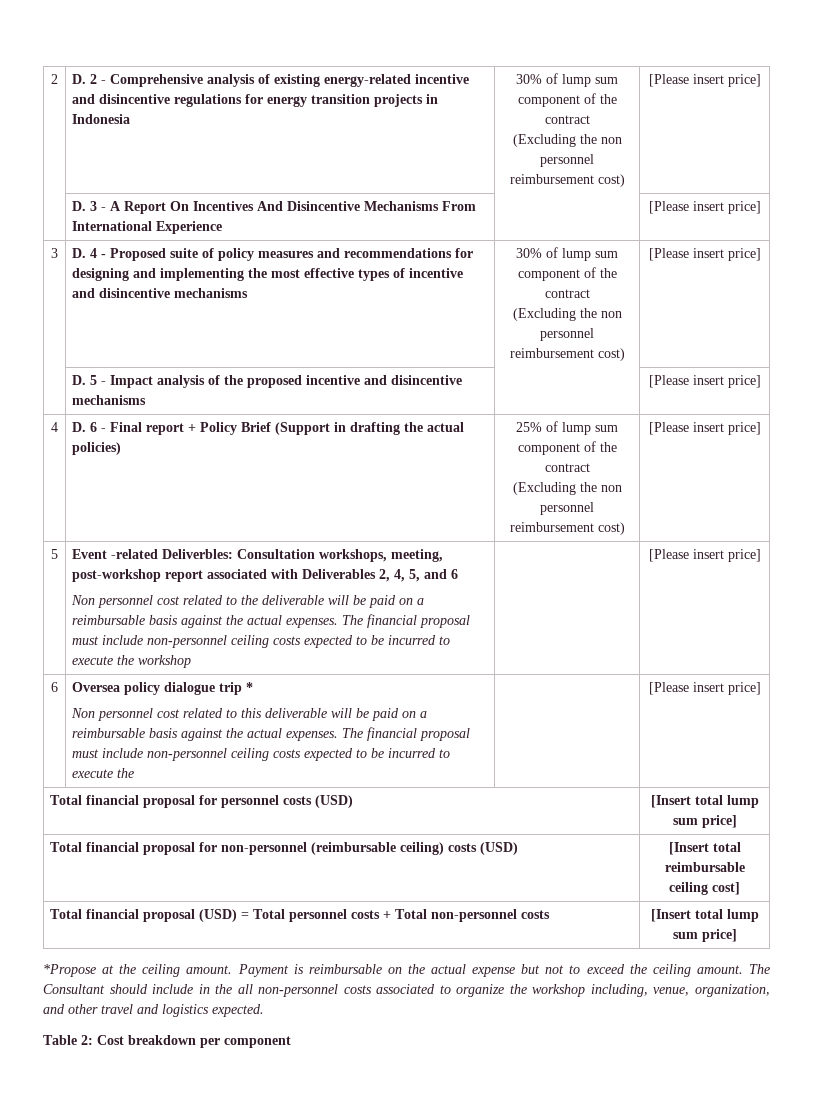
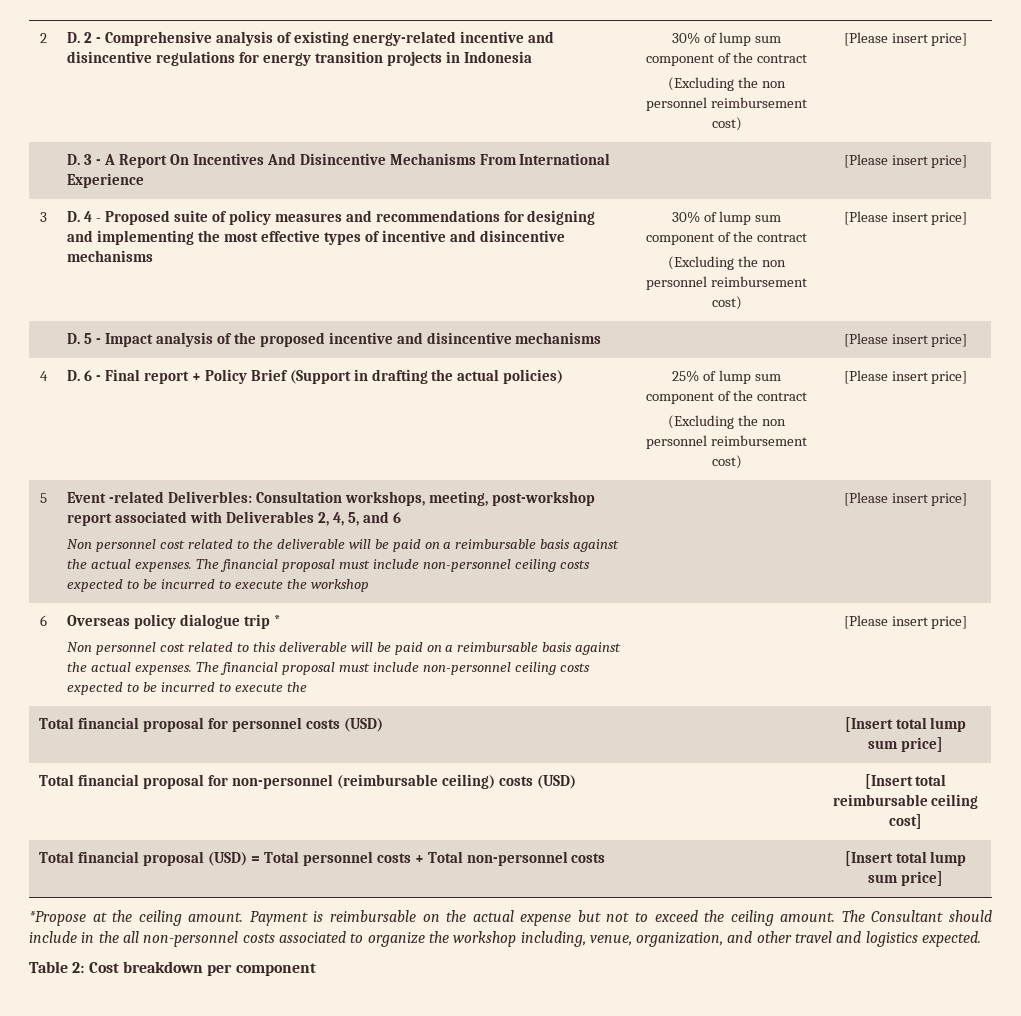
- Oversea policy dialogue trip *
+ Overseas policy dialogue trip *

